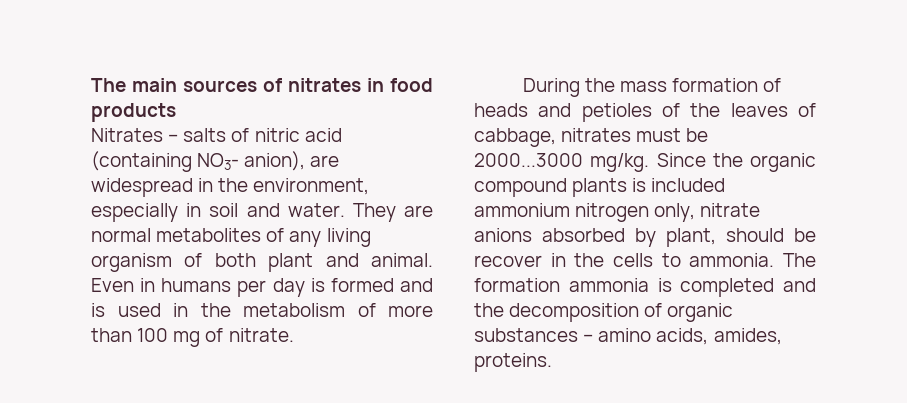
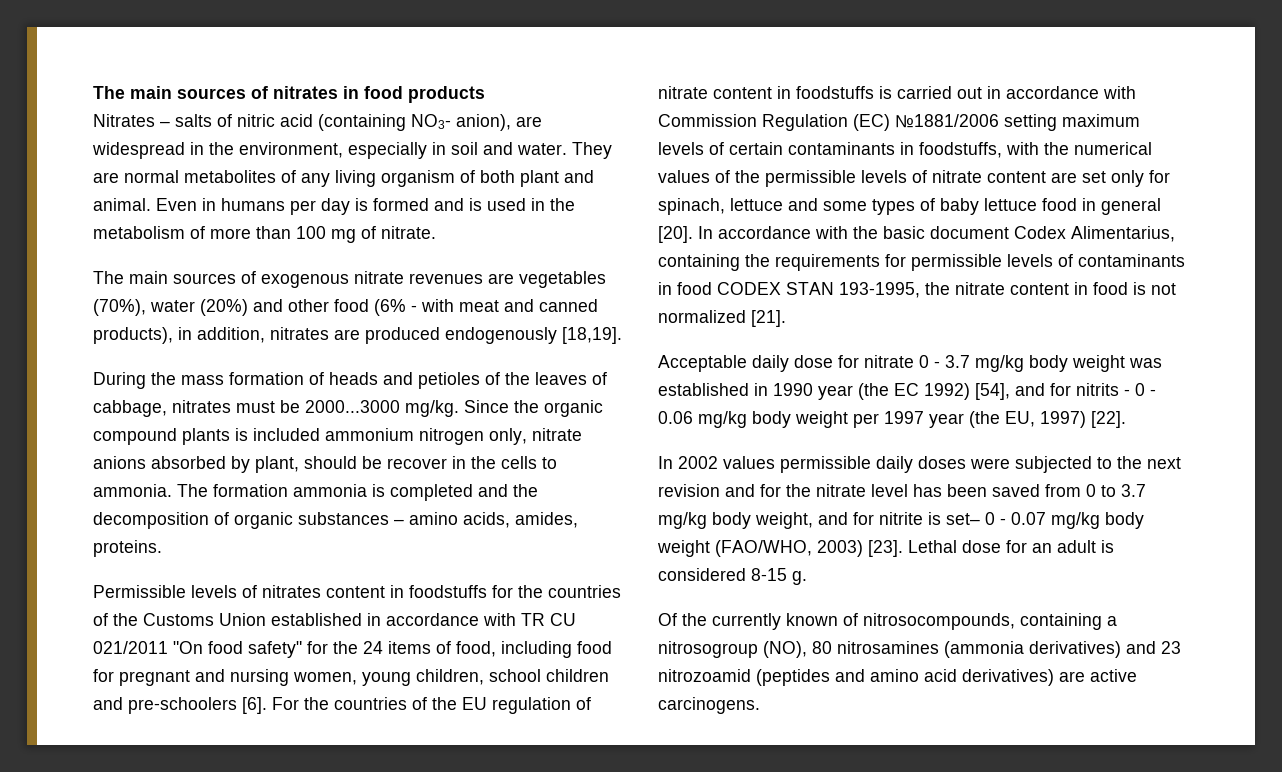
+ The main sources of exogenous nitrate revenues are vegetables (70%), water (20%) and other food (6% - with meat and canned products), in addition, nitrates are produced endogenously [18,19].
+ Permissible levels of nitrates content in foodstuffs for the countries of the Customs Union established in accordance with TR CU 021/2011 "On food safety" for the 24 items of food, including food for pregnant and nursing women, young children, school children and pre-schoolers [6]. For the countries of the EU regulation of nitrate content in foodstuffs is carried out in accordance with Commission Regulation (EC) №1881/2006 setting maximum levels of certain contaminants in foodstuffs, with the numerical values of the permissible levels of nitrate content are set only for spinach, lettuce and some types of baby lettuce food in general [20]. In accordance with the basic document Codex Alimentarius, containing the requirements for permissible levels of contaminants in food CODEX STAN 193-1995, the nitrate content in food is not normalized [21].
+ Acceptable daily dose for nitrate 0 - 3.7 mg/kg body weight was established in 1990 year (the EC 1992) [54], and for nitrits - 0 - 0.06 mg/kg body weight per 1997 year (the EU, 1997) [22].
+ In 2002 values permissible daily doses were subjected to the next revision and for the nitrate level has been saved from 0 to 3.7 mg/kg body weight, and for nitrite is set– 0 - 0.07 mg/kg body weight (FAO/WHO, 2003) [23]. Lethal dose for an adult is considered 8-15 g.
+ Of the currently known of nitrosocompounds, containing a nitrosogroup (NO), 80 nitrosamines (ammonia derivatives) and 23 nitrozoamid (peptides and amino acid derivatives) are active carcinogens.

